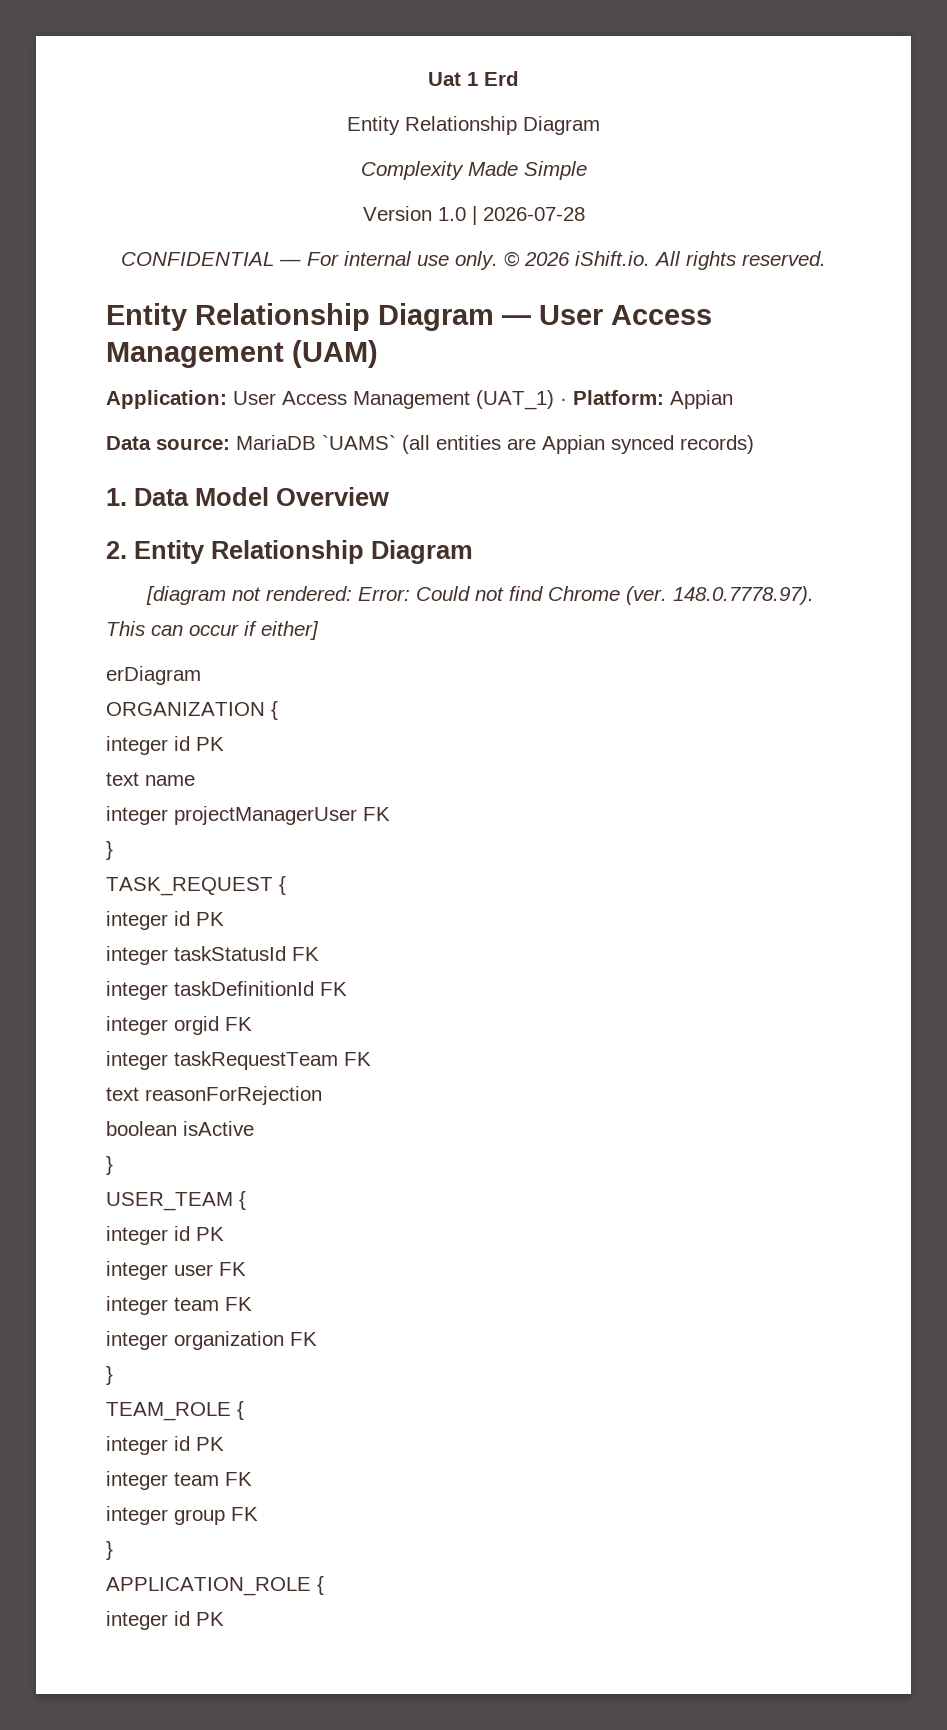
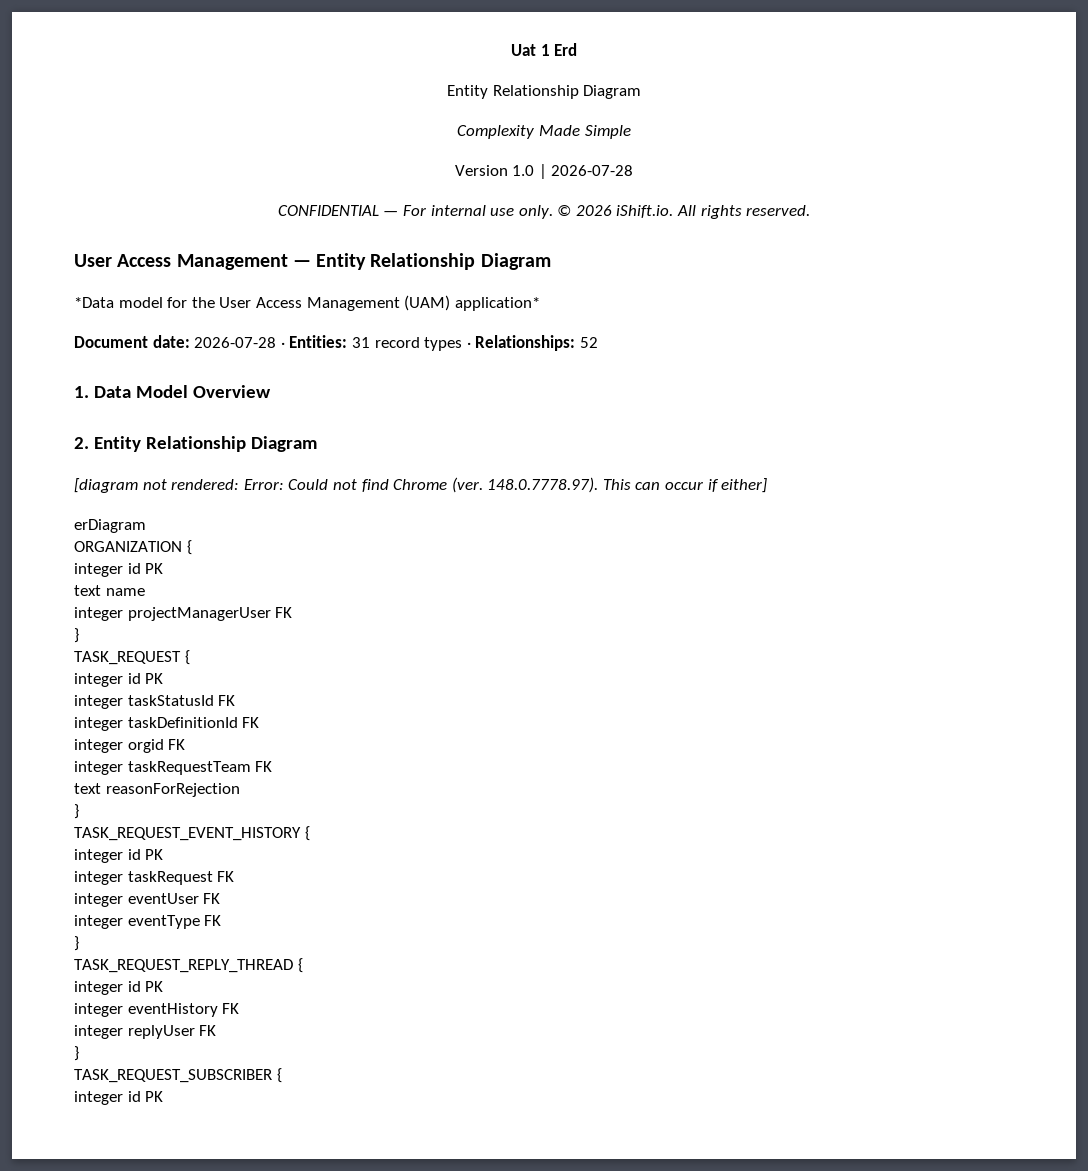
- Entity Relationship Diagram — User Access Management (UAM)
- Application: User Access Management (UAT_1) · Platform: Appian
- Data source: MariaDB `UAMS` (all entities are Appian synced records)
+ User Access Management — Entity Relationship Diagram
+ *Data model for the User Access Management (UAM) application*
+ Document date: 2026-07-28 · Entities: 31 record types · Relationships: 52
  text reasonForRejection
- boolean isActive
  }
- USER_TEAM {
+ TASK_REQUEST_EVENT_HISTORY {
  integer id PK
- integer user FK
- integer team FK
- integer organization FK
+ integer taskRequest FK
+ integer eventUser FK
+ integer eventType FK
  }
- TEAM_ROLE {
+ TASK_REQUEST_REPLY_THREAD {
  integer id PK
- integer team FK
- integer group FK
+ integer eventHistory FK
+ integer replyUser FK
  }
- APPLICATION_ROLE {
+ TASK_REQUEST_SUBSCRIBER {

